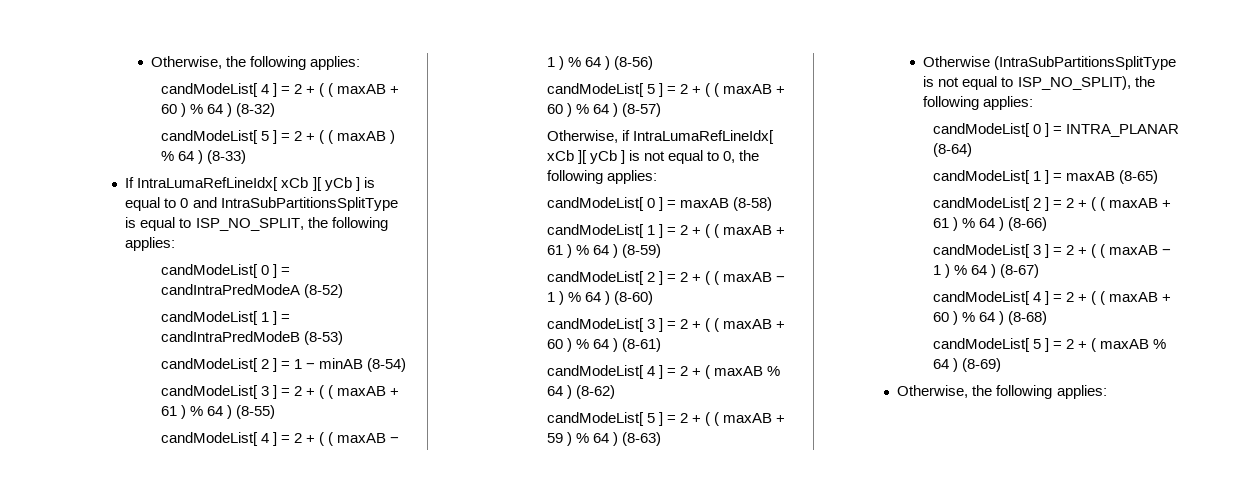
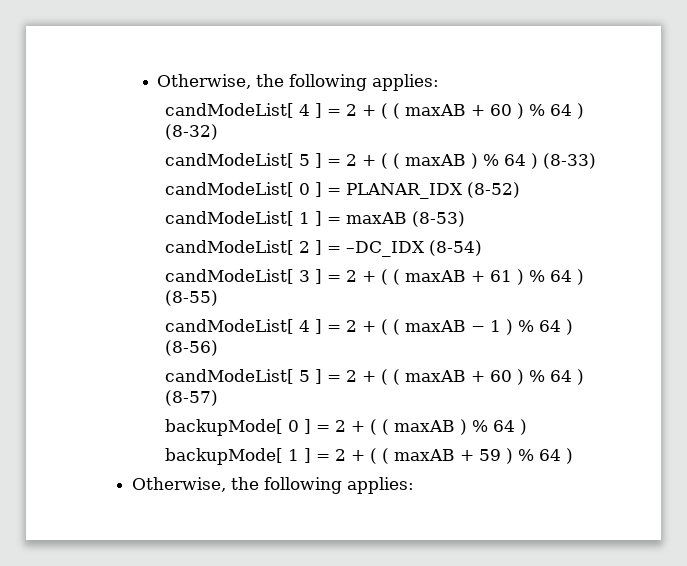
- If IntraLumaRefLineIdx[ xCb ][ yCb ] is equal to 0 and IntraSubPartitionsSplitType is equal to ISP_NO_SPLIT, the following applies:
- candModeList[ 0 ] = candIntraPredModeA (8-52)
+ candModeList[ 0 ] = PLANAR_IDX (8-52)
- candModeList[ 1 ] = candIntraPredModeB (8-53)
+ candModeList[ 1 ] = maxAB (8-53)
- candModeList[ 2 ] = 1 − minAB (8-54)
+ candModeList[ 2 ] = –DC_IDX (8-54)
- Otherwise, if IntraLumaRefLineIdx[ xCb ][ yCb ] is not equal to 0, the following applies:
- candModeList[ 0 ] = maxAB (8-58)
- candModeList[ 1 ] = 2 + ( ( maxAB + 61 ) % 64 ) (8-59)
- candModeList[ 2 ] = 2 + ( ( maxAB − 1 ) % 64 ) (8-60)
- candModeList[ 3 ] = 2 + ( ( maxAB + 60 ) % 64 ) (8-61)
- candModeList[ 4 ] = 2 + ( maxAB % 64 ) (8-62)
- candModeList[ 5 ] = 2 + ( ( maxAB + 59 ) % 64 ) (8-63)
- Otherwise (IntraSubPartitionsSplitType is not equal to ISP_NO_SPLIT), the following applies:
- candModeList[ 0 ] = INTRA_PLANAR (8-64)
- candModeList[ 1 ] = maxAB (8-65)
- candModeList[ 2 ] = 2 + ( ( maxAB + 61 ) % 64 ) (8-66)
- candModeList[ 3 ] = 2 + ( ( maxAB − 1 ) % 64 ) (8-67)
- candModeList[ 4 ] = 2 + ( ( maxAB + 60 ) % 64 ) (8-68)
- candModeList[ 5 ] = 2 + ( maxAB % 64 ) (8-69)
+ backupMode[ 0 ] = 2 + ( ( maxAB ) % 64 )
+ backupMode[ 1 ] = 2 + ( ( maxAB + 59 ) % 64 )

